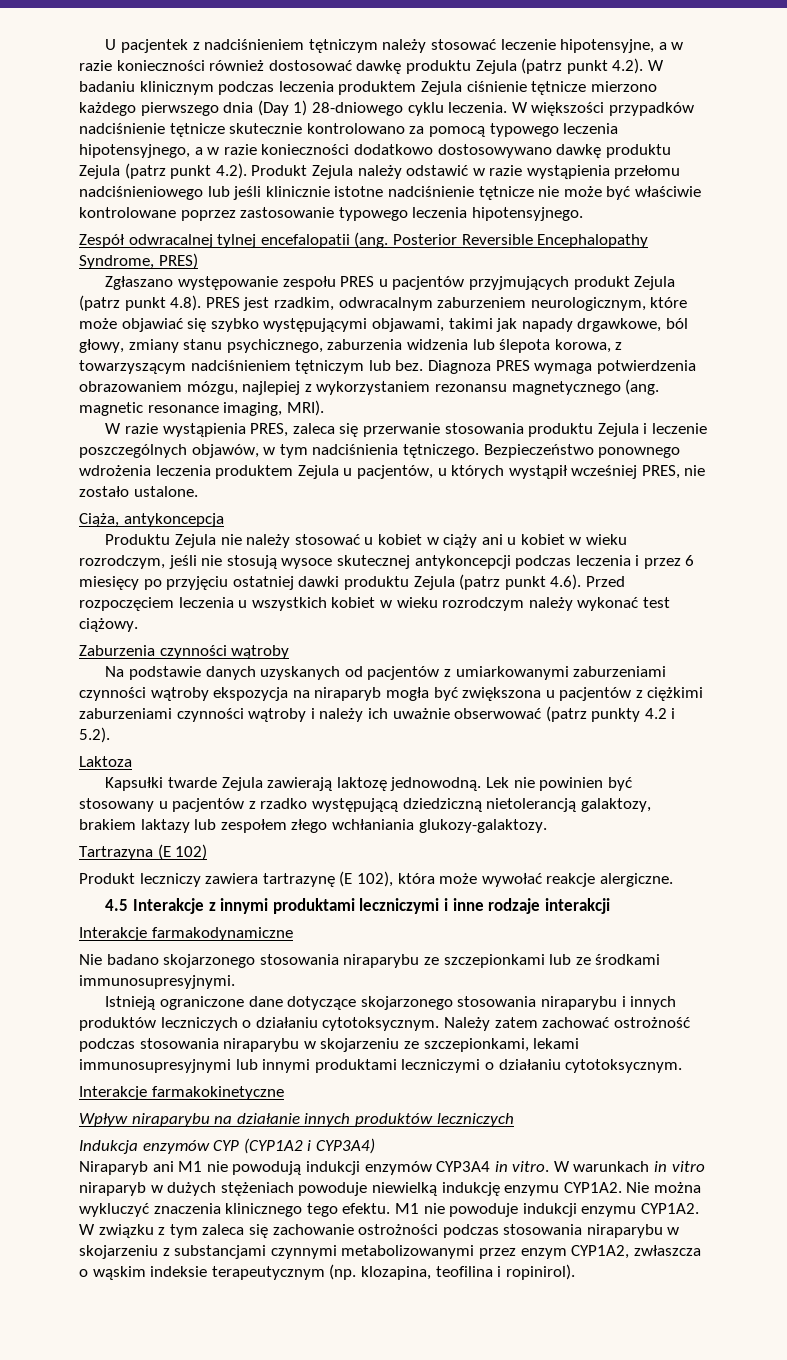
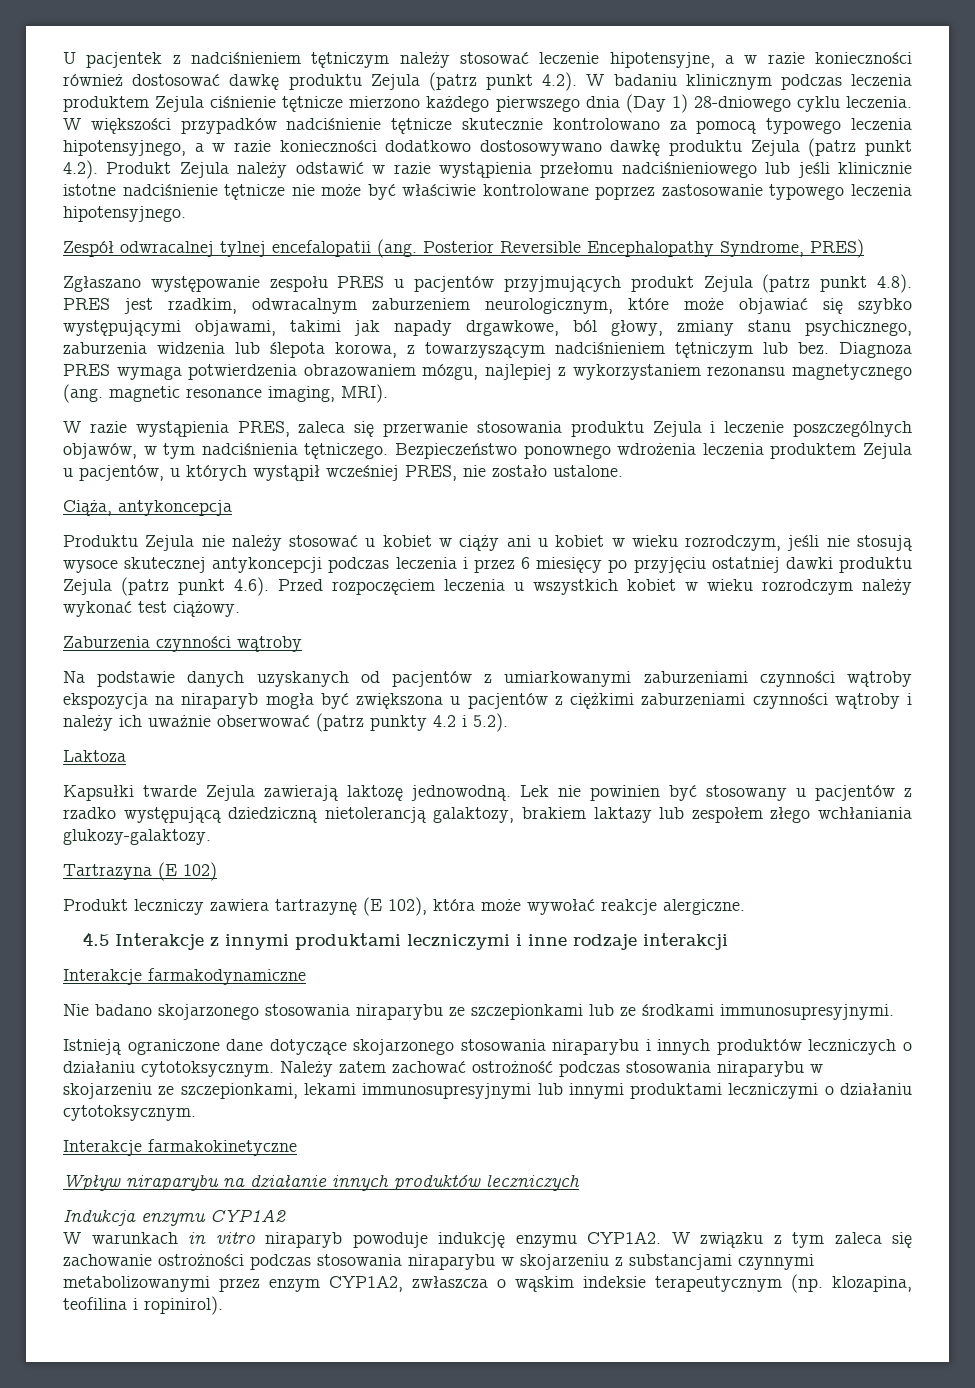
- Indukcja enzymów CYP (CYP1A2 i CYP3A4)
- Niraparyb ani M1 nie powodują indukcji enzymów CYP3A4 in vitro. W warunkach in vitro niraparyb w dużych stężeniach powoduje niewielką indukcję enzymu CYP1A2. Nie można wykluczyć znaczenia klinicznego tego efektu. M1 nie powoduje indukcji enzymu CYP1A2.
+ Indukcja enzymu CYP1A2
+ W warunkach in vitro niraparyb powoduje indukcję enzymu CYP1A2.

